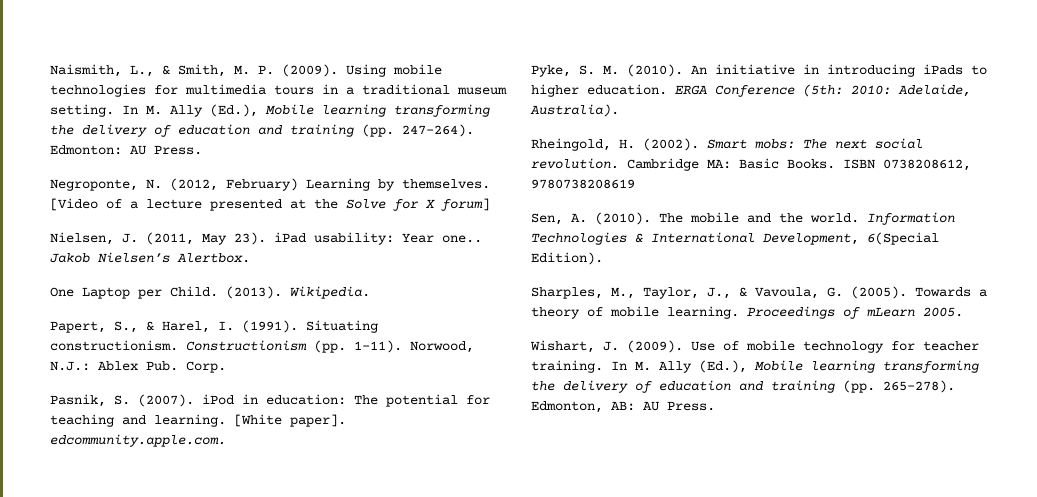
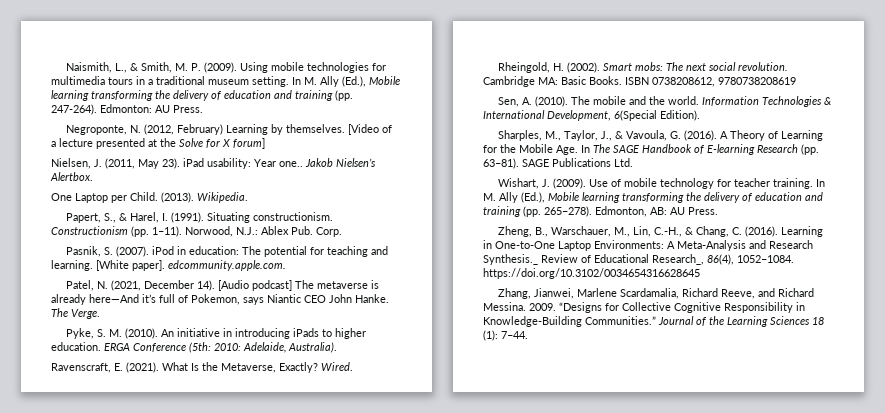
+ Patel, N. (2021, December 14). [Audio podcast] The metaverse is already here—And it’s full of Pokemon, says Niantic CEO John Hanke. The Verge.
+ Ravenscraft, E. (2021). What Is the Metaverse, Exactly? Wired.
- Sharples, M., Taylor, J., & Vavoula, G. (2005). Towards a theory of mobile learning. Proceedings of mLearn 2005.
+ Sharples, M., Taylor, J., & Vavoula, G. (2016). A Theory of Learning for the Mobile Age. In The SAGE Handbook of E-learning Research (pp. 63–81). SAGE Publications Ltd.
+ Zheng, B., Warschauer, M., Lin, C.-H., & Chang, C. (2016). Learning in One-to-One Laptop Environments: A Meta-Analysis and Research Synthesis._ Review of Educational Research_, 86(4), 1052–1084. https://doi.org/10.3102/0034654316628645
+ Zhang, Jianwei, Marlene Scardamalia, Richard Reeve, and Richard Messina. 2009. “Designs for Collective Cognitive Responsibility in Knowledge-Building Communities.” Journal of the Learning Sciences 18 (1): 7–44.

